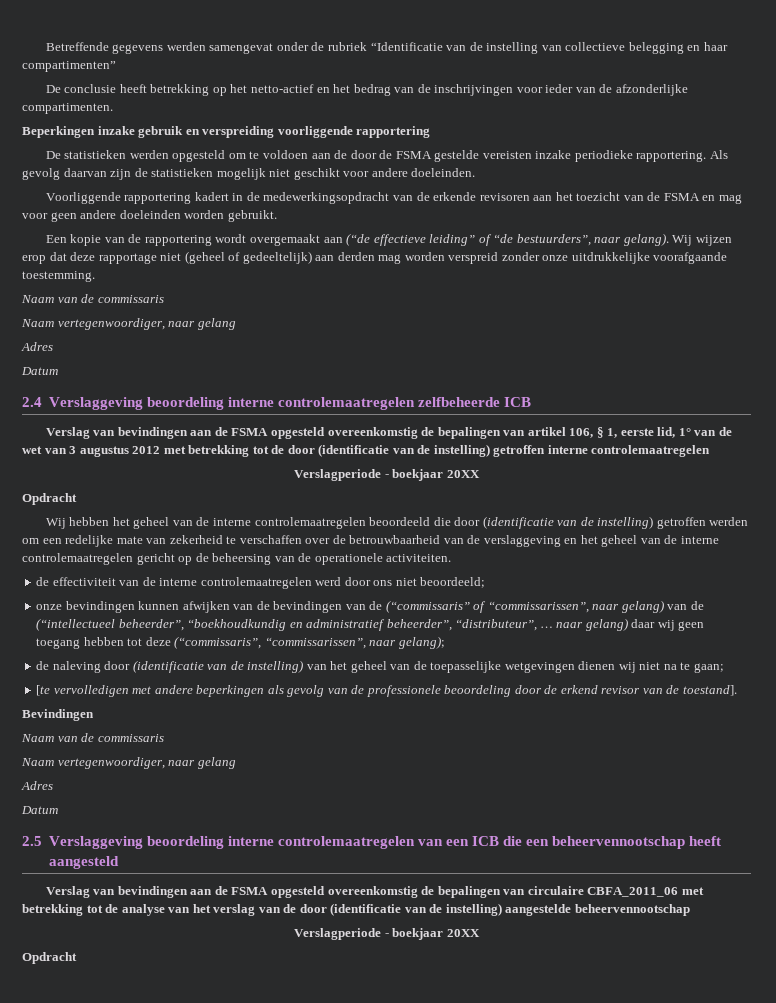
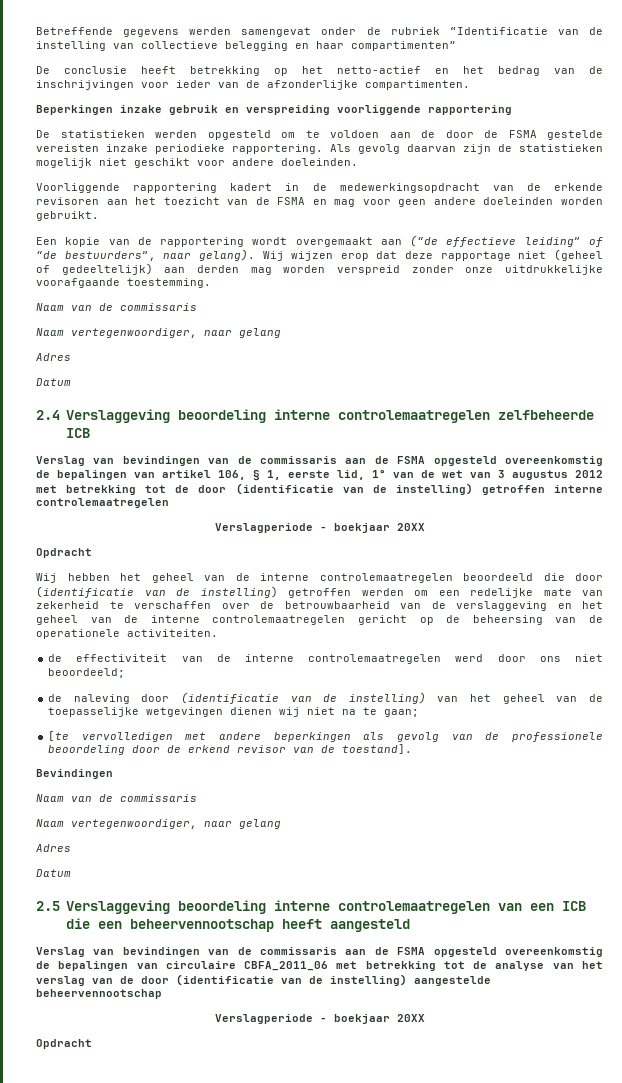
- Verslag van bevindingen aan de FSMA opgesteld overeenkomstig de bepalingen van artikel 106, § 1, eerste lid, 1° van de wet van 3 augustus 2012 met betrekking tot de door (identificatie van de instelling) getroffen interne controlemaatregelen
+ Verslag van bevindingen van de commissaris aan de FSMA opgesteld overeenkomstig de bepalingen van artikel 106, § 1, eerste lid, 1° van de wet van 3 augustus 2012 met betrekking tot de door (identificatie van de instelling) getroffen interne controlemaatregelen
- onze bevindingen kunnen afwijken van de bevindingen van de (“commissaris” of “commissarissen”, naar gelang) van de (“intellectueel beheerder”, “boekhoudkundig en administratief beheerder”, “distributeur”, … naar gelang) daar wij geen toegang hebben tot deze (“commissaris”, “commissarissen”, naar gelang);
- Verslag van bevindingen aan de FSMA opgesteld overeenkomstig de bepalingen van circulaire CBFA_2011_06 met betrekking tot de analyse van het verslag van de door (identificatie van de instelling) aangestelde beheervennootschap
+ Verslag van bevindingen van de commissaris aan de FSMA opgesteld overeenkomstig de bepalingen van circulaire CBFA_2011_06 met betrekking tot de analyse van het verslag van de door (identificatie van de instelling) aangestelde beheervennootschap

